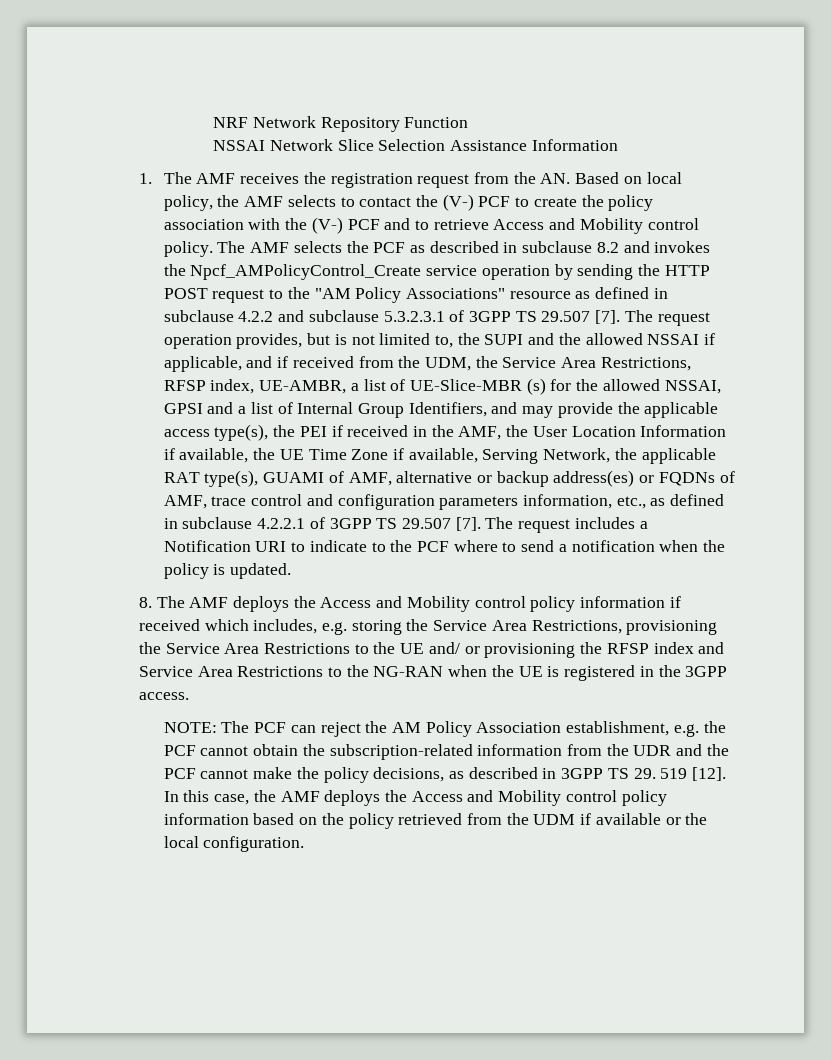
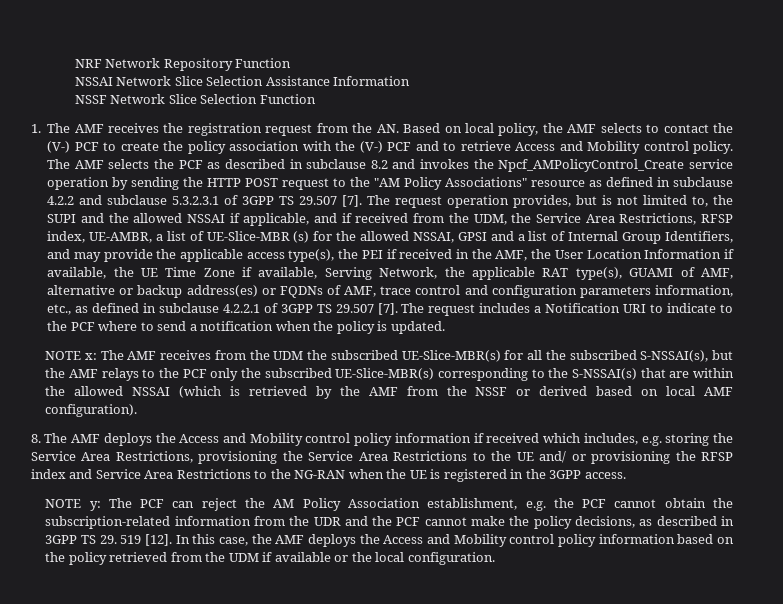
+ NSSF Network Slice Selection Function
+ NOTE x: The AMF receives from the UDM the subscribed UE-Slice-MBR(s) for all the subscribed S-NSSAI(s), but the AMF relays to the PCF only the subscribed UE-Slice-MBR(s) corresponding to the S-NSSAI(s) that are within the allowed NSSAI (which is retrieved by the AMF from the NSSF or derived based on local AMF configuration).
- NOTE: The PCF can reject the AM Policy Association establishment, e.g. the PCF cannot obtain the subscription-related information from the UDR and the PCF cannot make the policy decisions, as described in 3GPP TS 29. 519 [12].
+ NOTE y: The PCF can reject the AM Policy Association establishment, e.g. the PCF cannot obtain the subscription-related information from the UDR and the PCF cannot make the policy decisions, as described in 3GPP TS 29. 519 [12].

